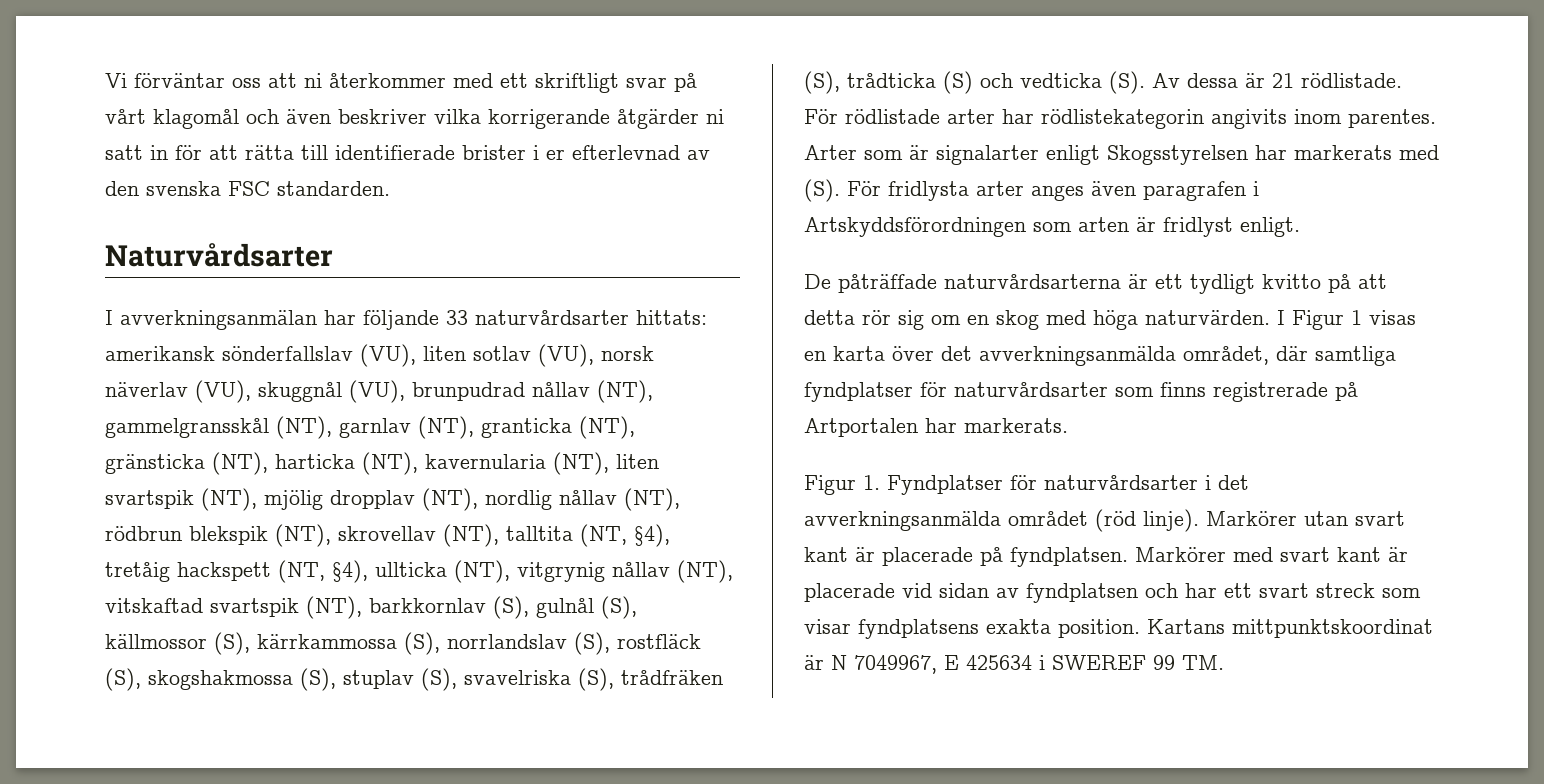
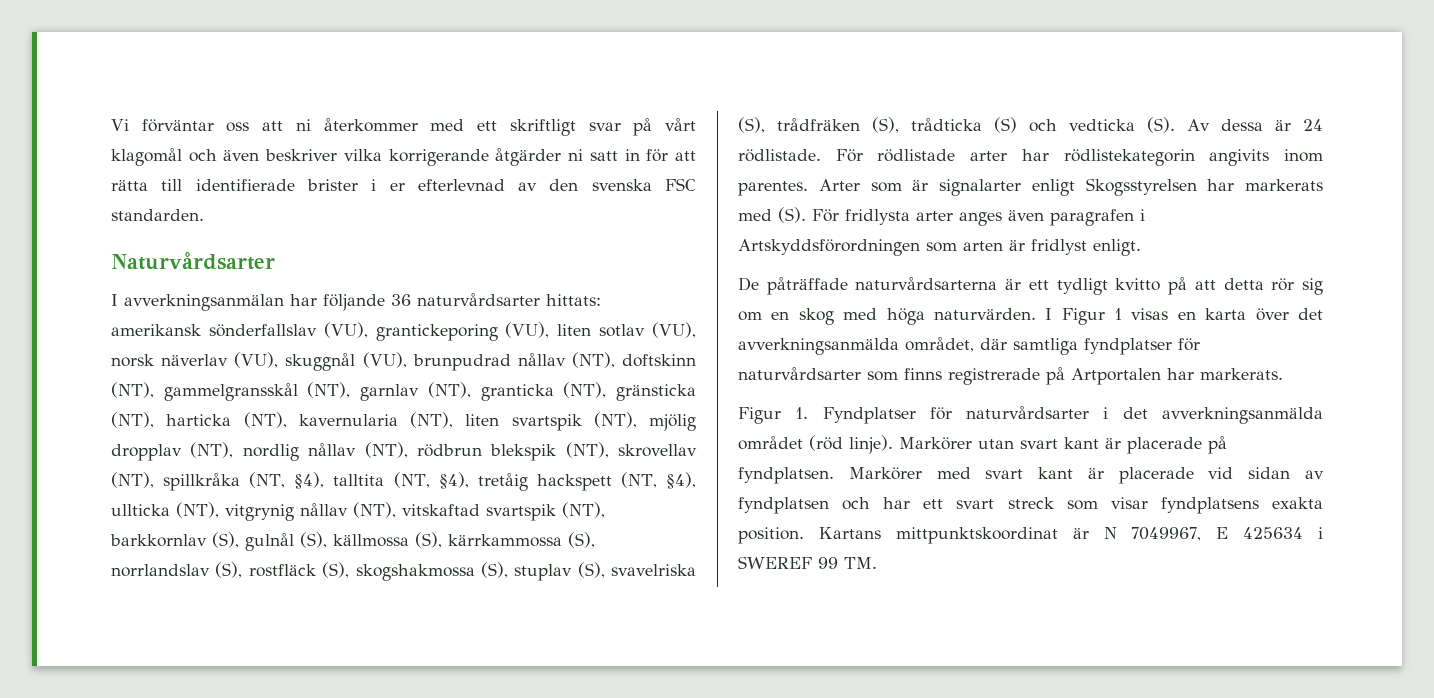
- I avverkningsanmälan har följande 33 naturvårdsarter hittats:
+ I avverkningsanmälan har följande 36 naturvårdsarter hittats:
- amerikansk sönderfallslav (VU), liten sotlav (VU), norsk näverlav (VU), skuggnål (VU), brunpudrad nållav (NT), gammelgransskål (NT), garnlav (NT), granticka (NT), gränsticka (NT), harticka (NT), kavernularia (NT), liten svartspik (NT), mjölig dropplav (NT), nordlig nållav (NT), rödbrun blekspik (NT), skrovellav (NT), talltita (NT, §4), tretåig hackspett (NT, §4), ullticka (NT), vitgrynig nållav (NT), vitskaftad svartspik (NT), barkkornlav (S), gulnål (S), källmossor (S), kärrkammossa (S), norrlandslav (S), rostfläck (S), skogshakmossa (S), stuplav (S), svavelriska (S), trådfräken (S), trådticka (S) och vedticka (S). Av dessa är 21 rödlistade.
+ amerikansk sönderfallslav (VU), grantickeporing (VU), liten sotlav (VU), norsk näverlav (VU), skuggnål (VU), brunpudrad nållav (NT), doftskinn (NT), gammelgransskål (NT), garnlav (NT), granticka (NT), gränsticka (NT), harticka (NT), kavernularia (NT), liten svartspik (NT), mjölig dropplav (NT), nordlig nållav (NT), rödbrun blekspik (NT), skrovellav (NT), spillkråka (NT, §4), talltita (NT, §4), tretåig hackspett (NT, §4), ullticka (NT), vitgrynig nållav (NT), vitskaftad svartspik (NT), barkkornlav (S), gulnål (S), källmossa (S), kärrkammossa (S), norrlandslav (S), rostfläck (S), skogshakmossa (S), stuplav (S), svavelriska (S), trådfräken (S), trådticka (S) och vedticka (S). Av dessa är 24 rödlistade.

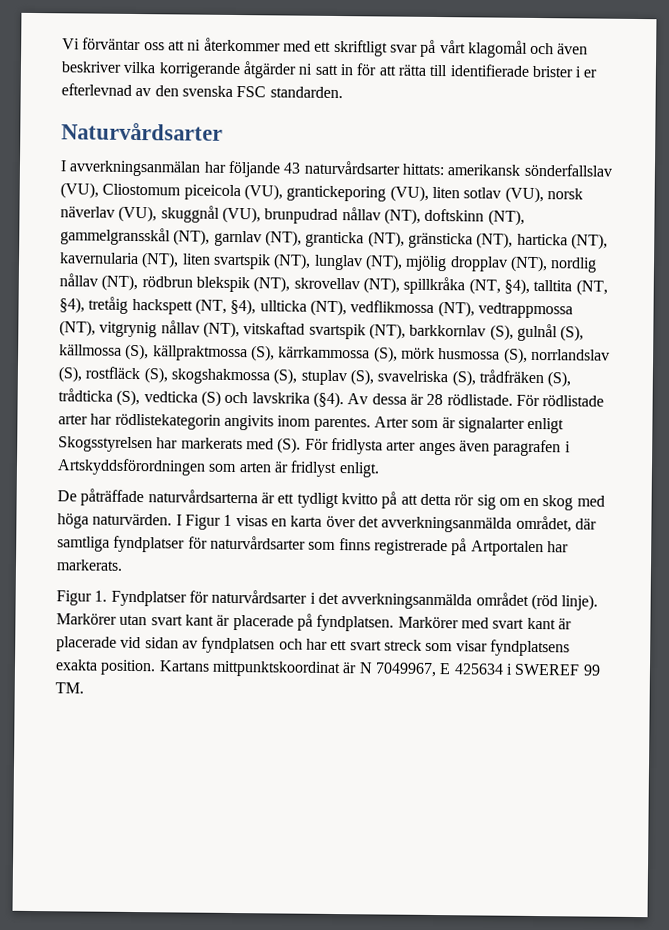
- I avverkningsanmälan har följande 36 naturvårdsarter hittats:
+ I avverkningsanmälan har följande 43 naturvårdsarter hittats:
- amerikansk sönderfallslav (VU), grantickeporing (VU), liten sotlav (VU), norsk näverlav (VU), skuggnål (VU), brunpudrad nållav (NT), doftskinn (NT), gammelgransskål (NT), garnlav (NT), granticka (NT), gränsticka (NT), harticka (NT), kavernularia (NT), liten svartspik (NT), mjölig dropplav (NT), nordlig nållav (NT), rödbrun blekspik (NT), skrovellav (NT), spillkråka (NT, §4), talltita (NT, §4), tretåig hackspett (NT, §4), ullticka (NT), vitgrynig nållav (NT), vitskaftad svartspik (NT), barkkornlav (S), gulnål (S), källmossa (S), kärrkammossa (S), norrlandslav (S), rostfläck (S), skogshakmossa (S), stuplav (S), svavelriska (S), trådfräken (S), trådticka (S) och vedticka (S). Av dessa är 24 rödlistade.
+ amerikansk sönderfallslav (VU), Cliostomum piceicola (VU), grantickeporing (VU), liten sotlav (VU), norsk näverlav (VU), skuggnål (VU), brunpudrad nållav (NT), doftskinn (NT), gammelgransskål (NT), garnlav (NT), granticka (NT), gränsticka (NT), harticka (NT), kavernularia (NT), liten svartspik (NT), lunglav (NT), mjölig dropplav (NT), nordlig nållav (NT), rödbrun blekspik (NT), skrovellav (NT), spillkråka (NT, §4), talltita (NT, §4), tretåig hackspett (NT, §4), ullticka (NT), vedflikmossa (NT), vedtrappmossa (NT), vitgrynig nållav (NT), vitskaftad svartspik (NT), barkkornlav (S), gulnål (S), källmossa (S), källpraktmossa (S), kärrkammossa (S), mörk husmossa (S), norrlandslav (S), rostfläck (S), skogshakmossa (S), stuplav (S), svavelriska (S), trådfräken (S), trådticka (S), vedticka (S) och lavskrika (§4). Av dessa är 28 rödlistade.

